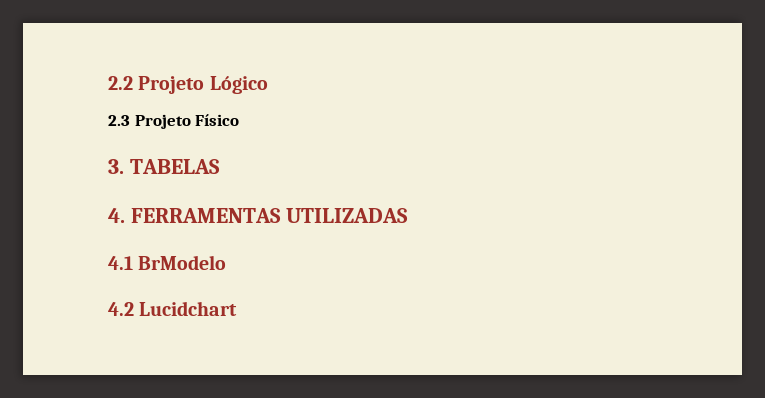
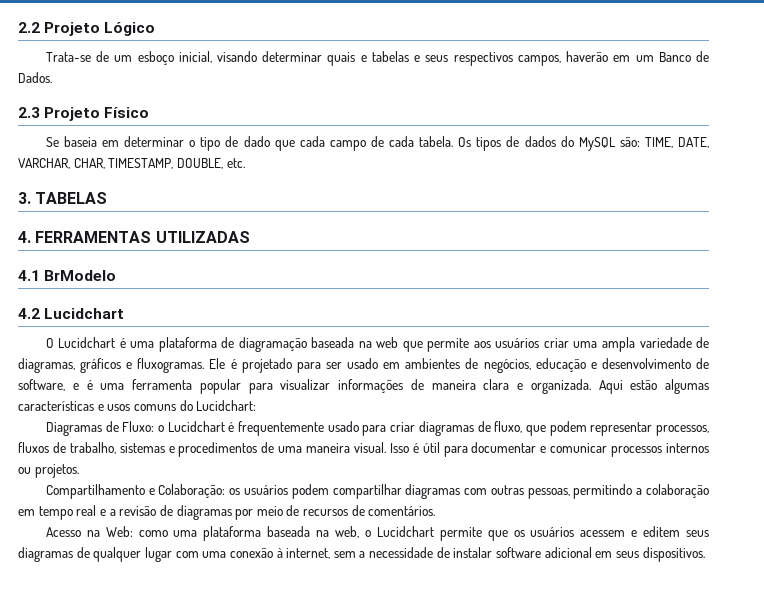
+ Trata-se de um esboço inicial, visando determinar quais e tabelas e seus respectivos campos, haverão em um Banco de Dados.
  2.3 Projeto Físico
+ Se baseia em determinar o tipo de dado que cada campo de cada tabela. Os tipos de dados do MySQL são: TIME, DATE, VARCHAR, CHAR, TIMESTAMP, DOUBLE, etc.
+ O Lucidchart é uma plataforma de diagramação baseada na web que permite aos usuários criar uma ampla variedade de diagramas, gráficos e fluxogramas. Ele é projetado para ser usado em ambientes de negócios, educação e desenvolvimento de software, e é uma ferramenta popular para visualizar informações de maneira clara e organizada. Aqui estão algumas características e usos comuns do Lucidchart:
+ Diagramas de Fluxo: o Lucidchart é frequentemente usado para criar diagramas de fluxo, que podem representar processos, fluxos de trabalho, sistemas e procedimentos de uma maneira visual. Isso é útil para documentar e comunicar processos internos ou projetos.
+ Compartilhamento e Colaboração: os usuários podem compartilhar diagramas com outras pessoas, permitindo a colaboração em tempo real e a revisão de diagramas por meio de recursos de comentários.
+ Acesso na Web: como uma plataforma baseada na web, o Lucidchart permite que os usuários acessem e editem seus diagramas de qualquer lugar com uma conexão à internet, sem a necessidade de instalar software adicional em seus dispositivos.

